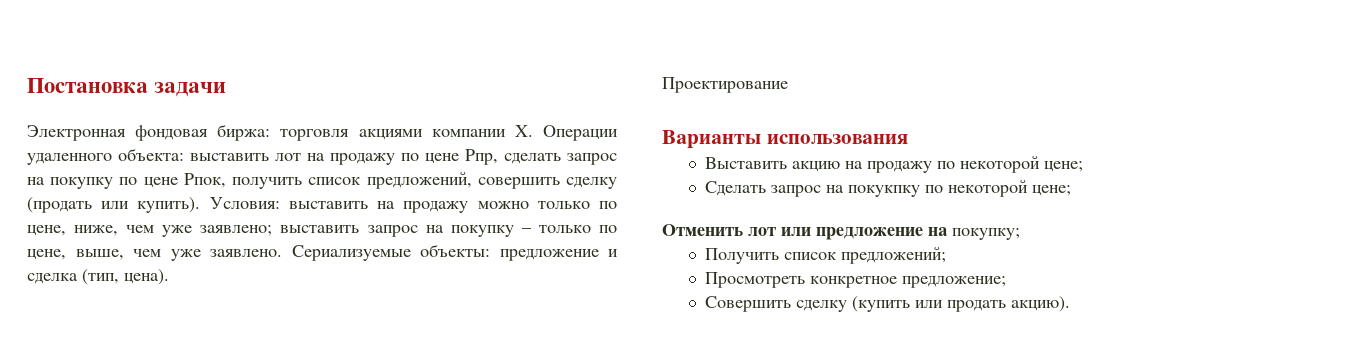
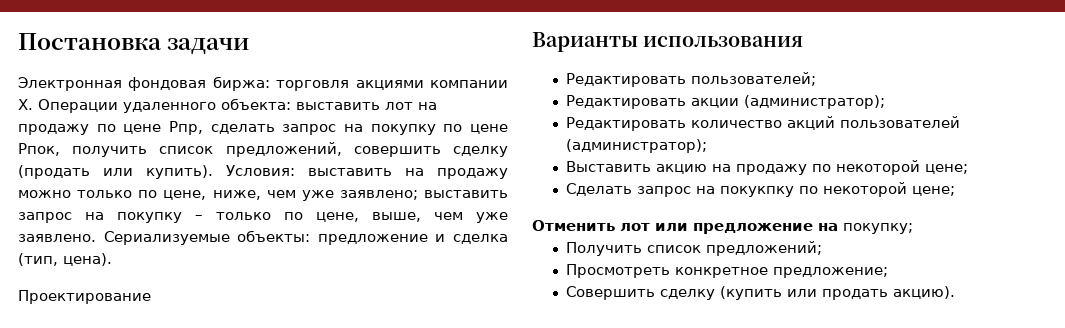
+ Редактировать пользователей;
+ Редактировать акции (администратор);
+ Редактировать количество акций пользователей (администратор);

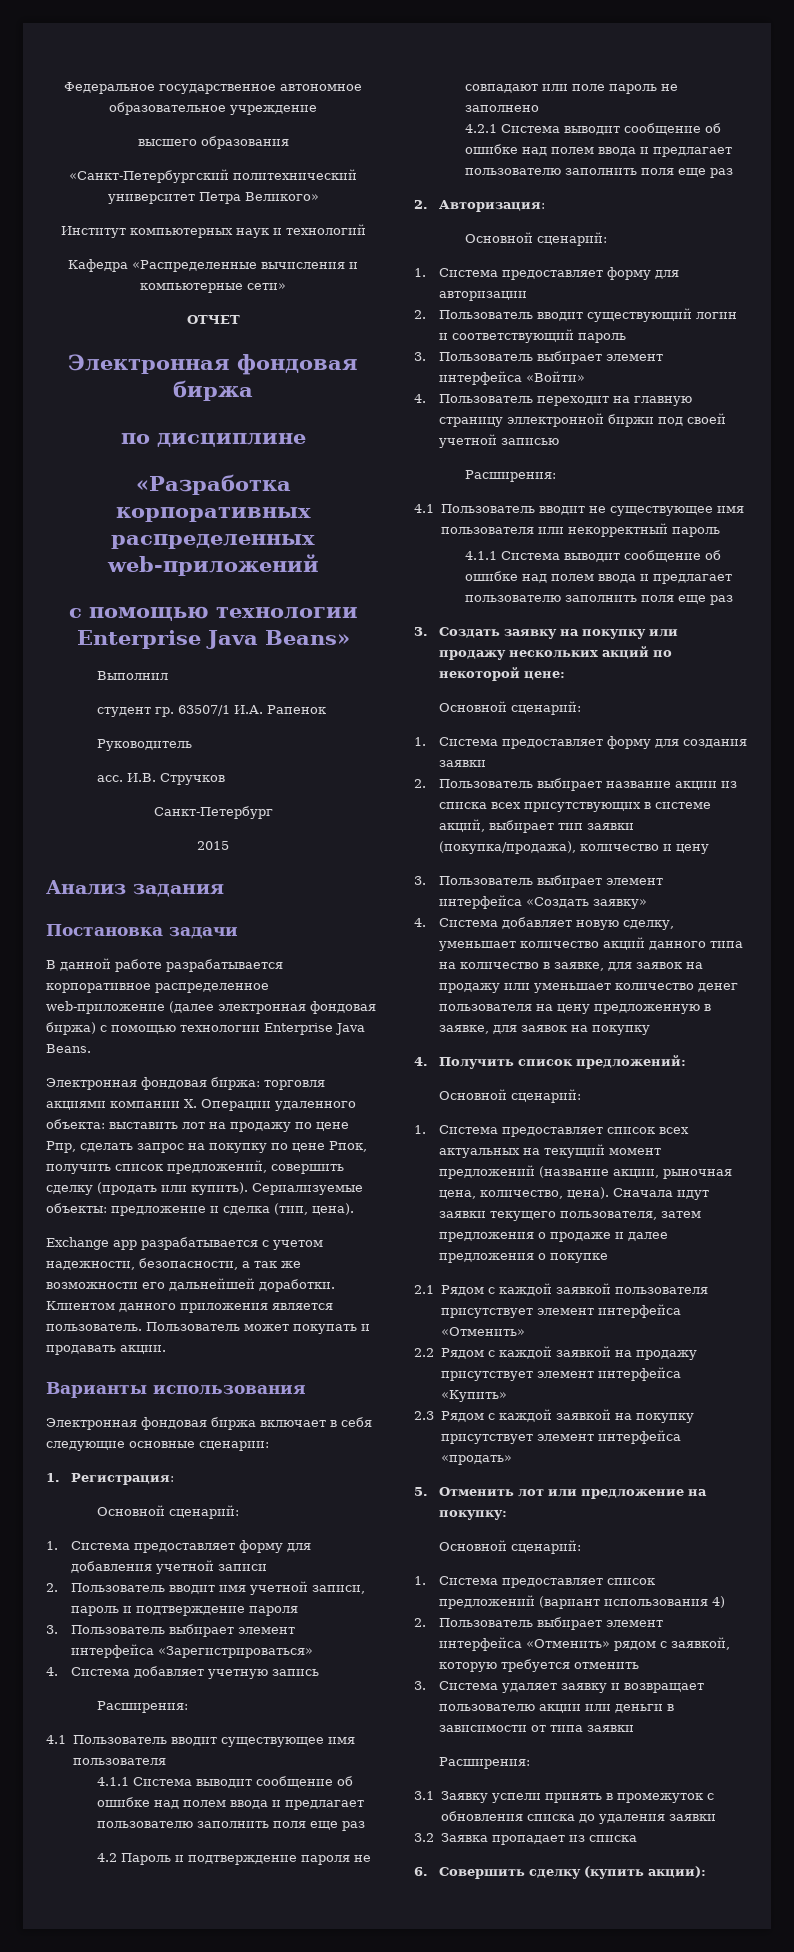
+ Федеральное государственное автономное образовательное учреждение
+ высшего образования
+ «Санкт-Петербургский политехнический университет Петра Великого»
+ Институт компьютерных наук и технологий
+ Кафедра «Распределенные вычисления и компьютерные сети»
+ ОТЧЕТ
+ Электронная фондовая биржа
+ по дисциплине
+ «Разработка корпоративных распределенных web-приложений
+ с помощью технологии Enterprise Java Beans»
+ Выполнил
+ студент гр. 63507/1 И.А. Рапенок
+ Руководитель
+ асс. И.В. Стручков
+ Санкт-Петербург
+ 2015
+ Анализ задания
  Постановка задачи
+ В данной работе разрабатывается корпоративное распределенное web-приложение (далее электронная фондовая биржа) с помощью технологии Enterprise Java Beans.
- Условия: выставить на продажу можно только по цене, ниже, чем уже заявлено; выставить запрос на покупку – только по цене, выше, чем уже заявлено.
- Проектирование
+ Exchange app разрабатывается с учетом надежности, безопасности, а так же возможности его дальнейшей доработки. Клиентом данного приложения является пользователь. Пользователь может покупать и продавать акции.
  Варианты использования
- Редактировать пользователей;
- Редактировать акции (администратор);
- Редактировать количество акций пользователей (администратор);
- Выставить акцию на продажу по некоторой цене;
- Сделать запрос на покукпку по некоторой цене;
- Отменить лот или предложение на покупку;
- Получить список предложений;
- Просмотреть конкретное предложение;
- Совершить сделку (купить или продать акцию).
+ Электронная фондовая биржа включает в себя следующие основные сценарии:
+ 1. Регистрация:
+ Основной сценарий:
+ 1. Система предоставляет форму для добавления учетной записи
+ 2. Пользователь вводит имя учетной записи, пароль и подтверждение пароля
+ 3. Пользователь выбирает элемент интерфейса «Зарегистрироваться»
+ 4. Система добавляет учетную запись
+ Расширения:
+ 4.1 Пользователь вводит существующее имя пользователя
+ 4.1.1 Система выводит сообщение об ошибке над полем ввода и предлагает пользователю заполнить поля еще раз
+ 4.2 Пароль и подтверждение пароля не совпадают или поле пароль не заполнено
+ 4.2.1 Система выводит сообщение об ошибке над полем ввода и предлагает пользователю заполнить поля еще раз
+ 2. Авторизация:
+ Основной сценарий:
+ 1. Система предоставляет форму для авторизации
+ 2. Пользователь вводит существующий логин и соответствующий пароль
+ 3. Пользователь выбирает элемент интерфейса «Войти»
+ 4. Пользователь переходит на главную страницу эллектронной биржи под своей учетной записью
+ Расширения:
+ 4.1 Пользователь вводит не существующее имя пользователя или некорректный пароль
+ 4.1.1 Система выводит сообщение об ошибке над полем ввода и предлагает пользователю заполнить поля еще раз
+ 3. Создать заявку на покупку или продажу нескольких акций по некоторой цене:
+ Основной сценарий:
+ 1. Система предоставляет форму для создания заявки
+ 2. Пользователь выбирает название акции из списка всех присутствующих в системе акций, выбирает тип заявки (покупка/продажа), количество и цену
+ 3. Пользователь выбирает элемент интерфейса «Создать заявку»
+ 4. Система добавляет новую сделку, уменьшает количество акций данного типа на количество в заявке, для заявок на продажу или уменьшает количество денег пользователя на цену предложенную в заявке, для заявок на покупку
+ 4. Получить список предложений:
+ Основной сценарий:
+ 1. Система предоставляет список всех актуальных на текущий момент предложений (название акции, рыночная цена, количество, цена). Сначала идут заявки текущего пользователя, затем предложения о продаже и далее предложения о покупке
+ 2.1 Рядом с каждой заявкой пользователя присутствует элемент интерфейса «Отменить»
+ 2.2 Рядом с каждой заявкой на продажу присутствует элемент интерфейса «Купить»
+ 2.3 Рядом с каждой заявкой на покупку присутствует элемент интерфейса «продать»
+ 5. Отменить лот или предложение на покупку:
+ Основной сценарий:
+ 1. Система предоставляет список предложений (вариант использования 4)
+ 2. Пользователь выбирает элемент интерфейса «Отменить» рядом с заявкой, которую требуется отменить
+ 3. Система удаляет заявку и возвращает пользователю акции или деньги в зависимости от типа заявки
+ Расширения:
+ 3.1 Заявку успели принять в промежуток с обновления списка до удаления заявки
+ 3.2 Заявка пропадает из списка
+ 6. Совершить сделку (купить акции):

